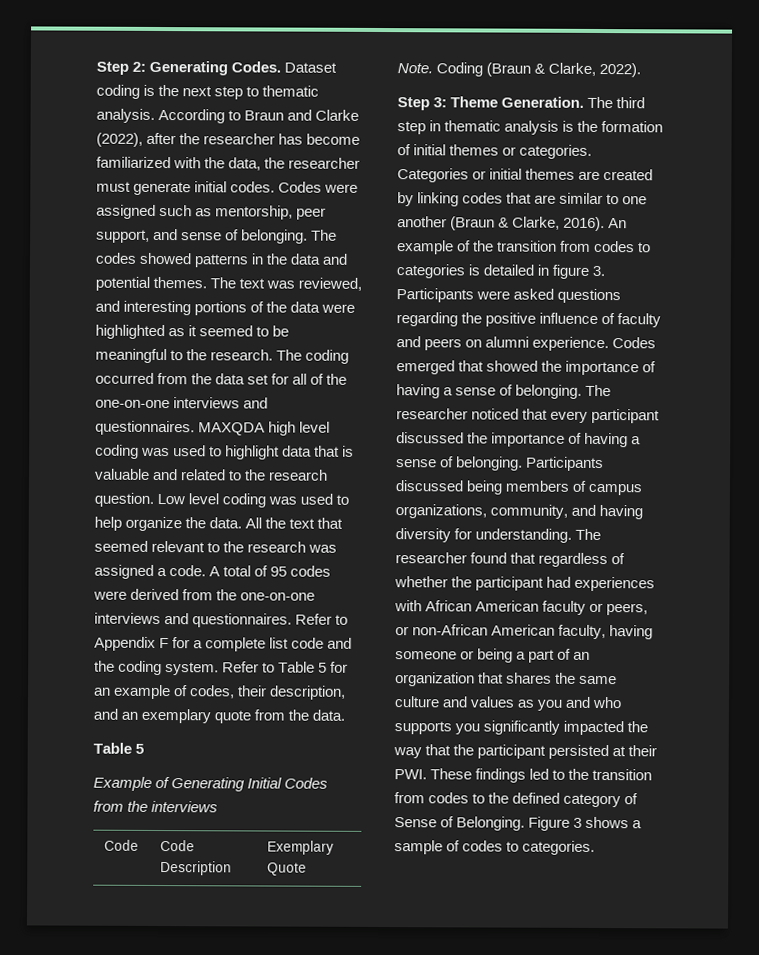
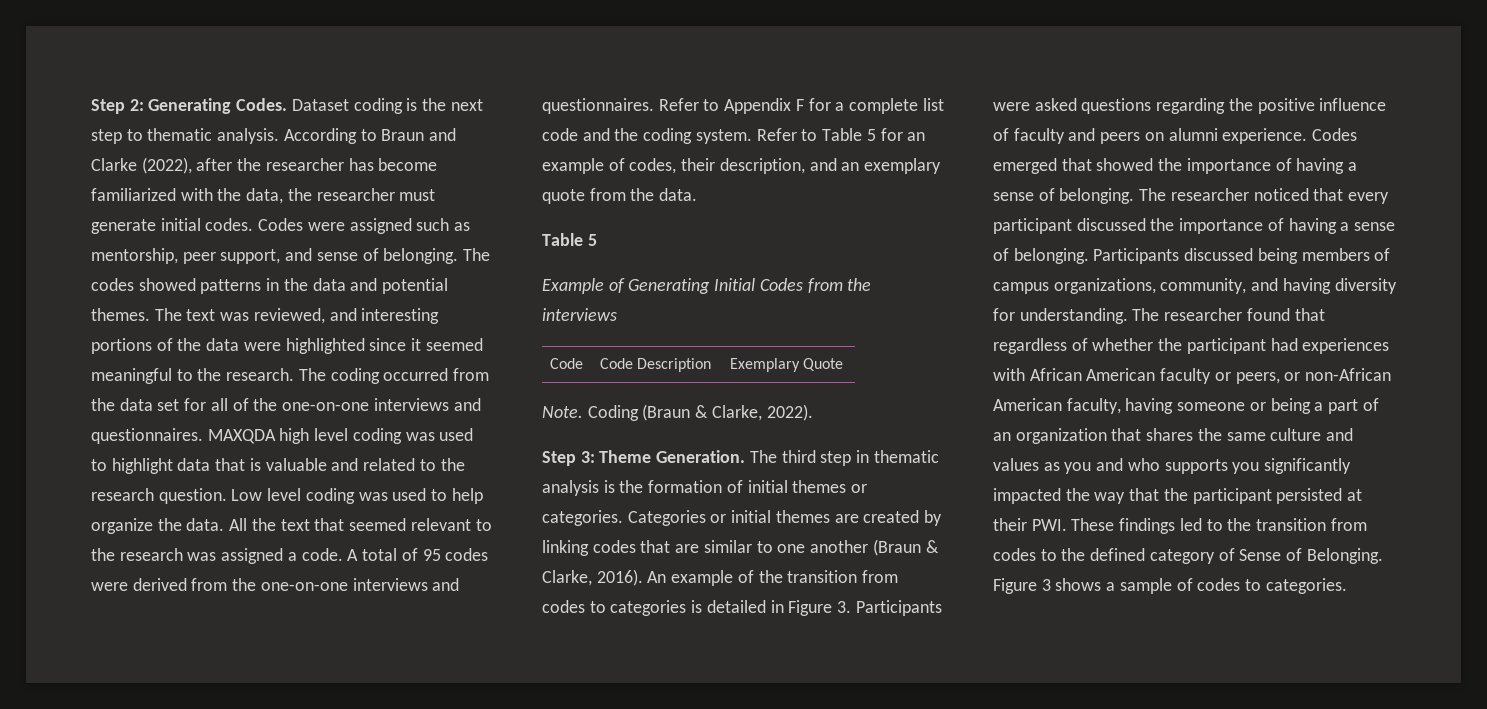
- The text was reviewed, and interesting portions of the data were highlighted as it seemed to be meaningful to the research.
+ The text was reviewed, and interesting portions of the data were highlighted since it seemed meaningful to the research.
- An example of the transition from codes to categories is detailed in figure 3. Participants were asked questions regarding the positive influence of faculty and peers on alumni experience.
+ An example of the transition from codes to categories is detailed in Figure 3. Participants were asked questions regarding the positive influence of faculty and peers on alumni experience.

